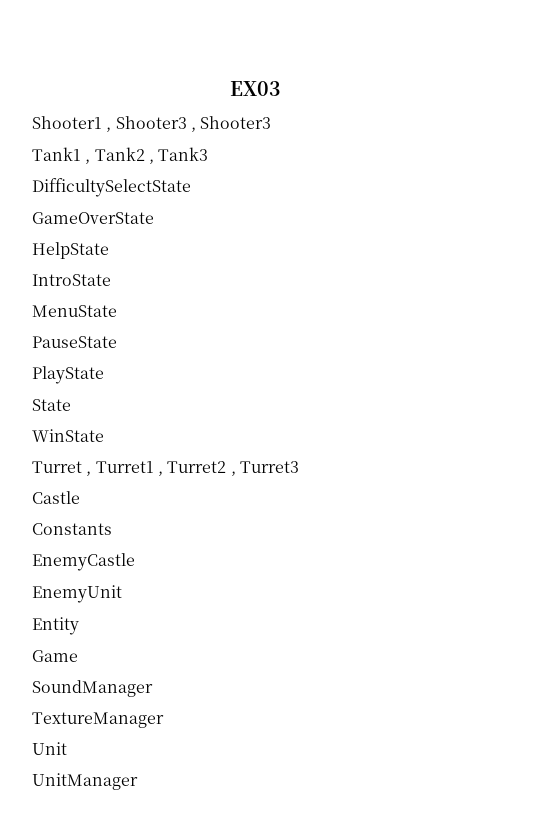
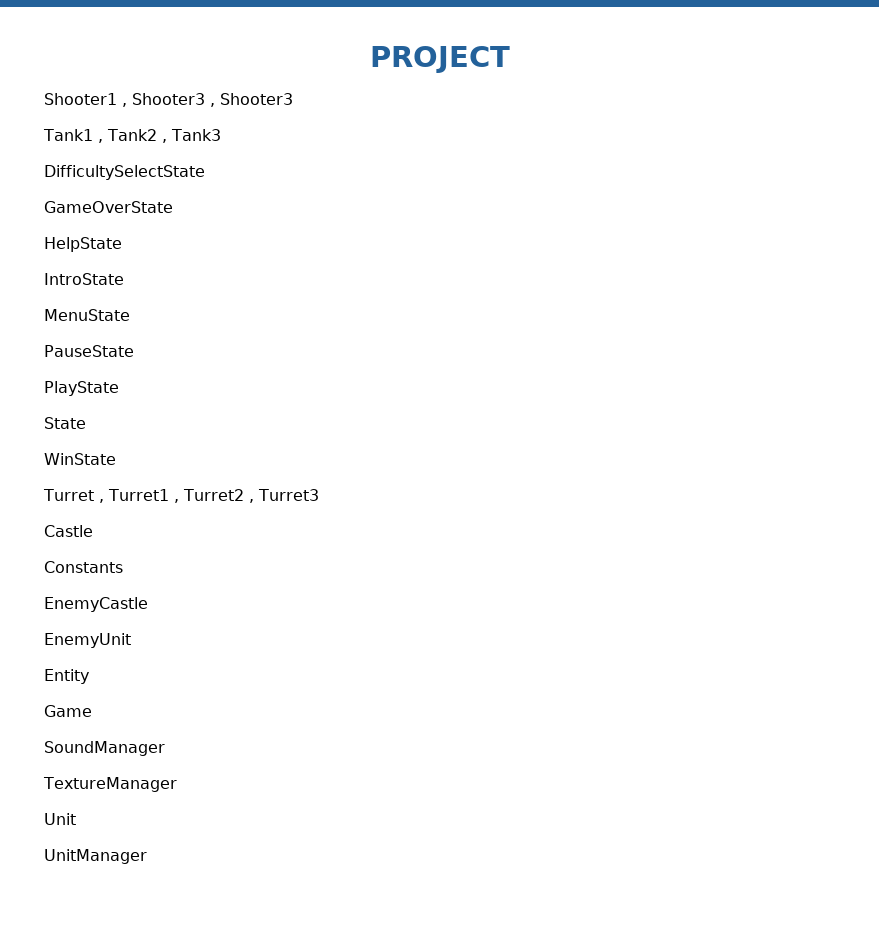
- EX03
+ PROJECT

